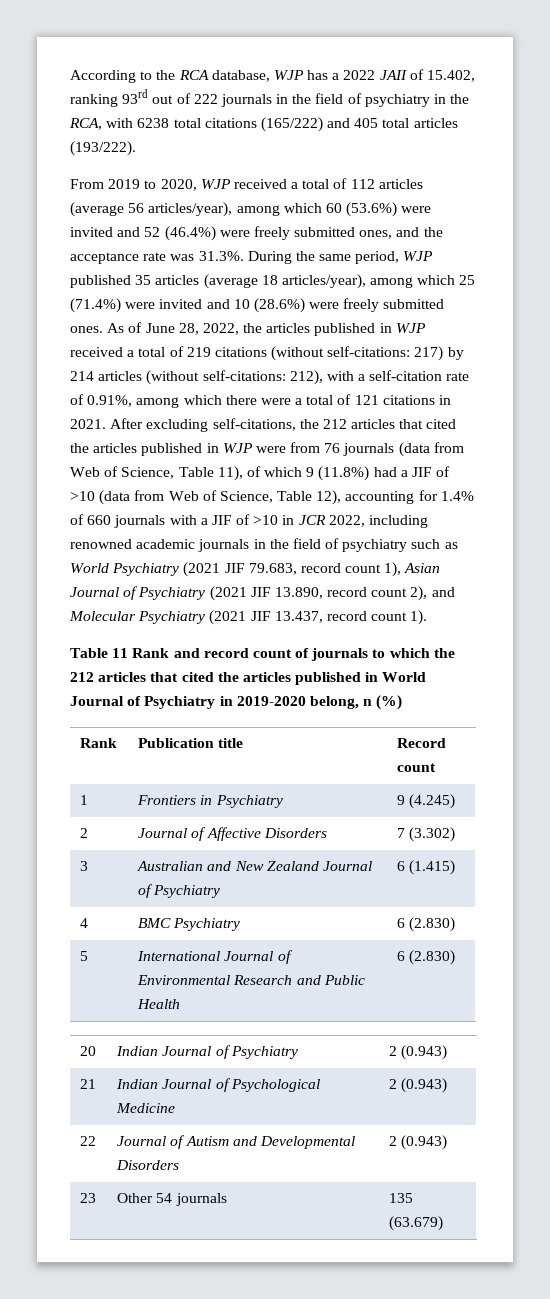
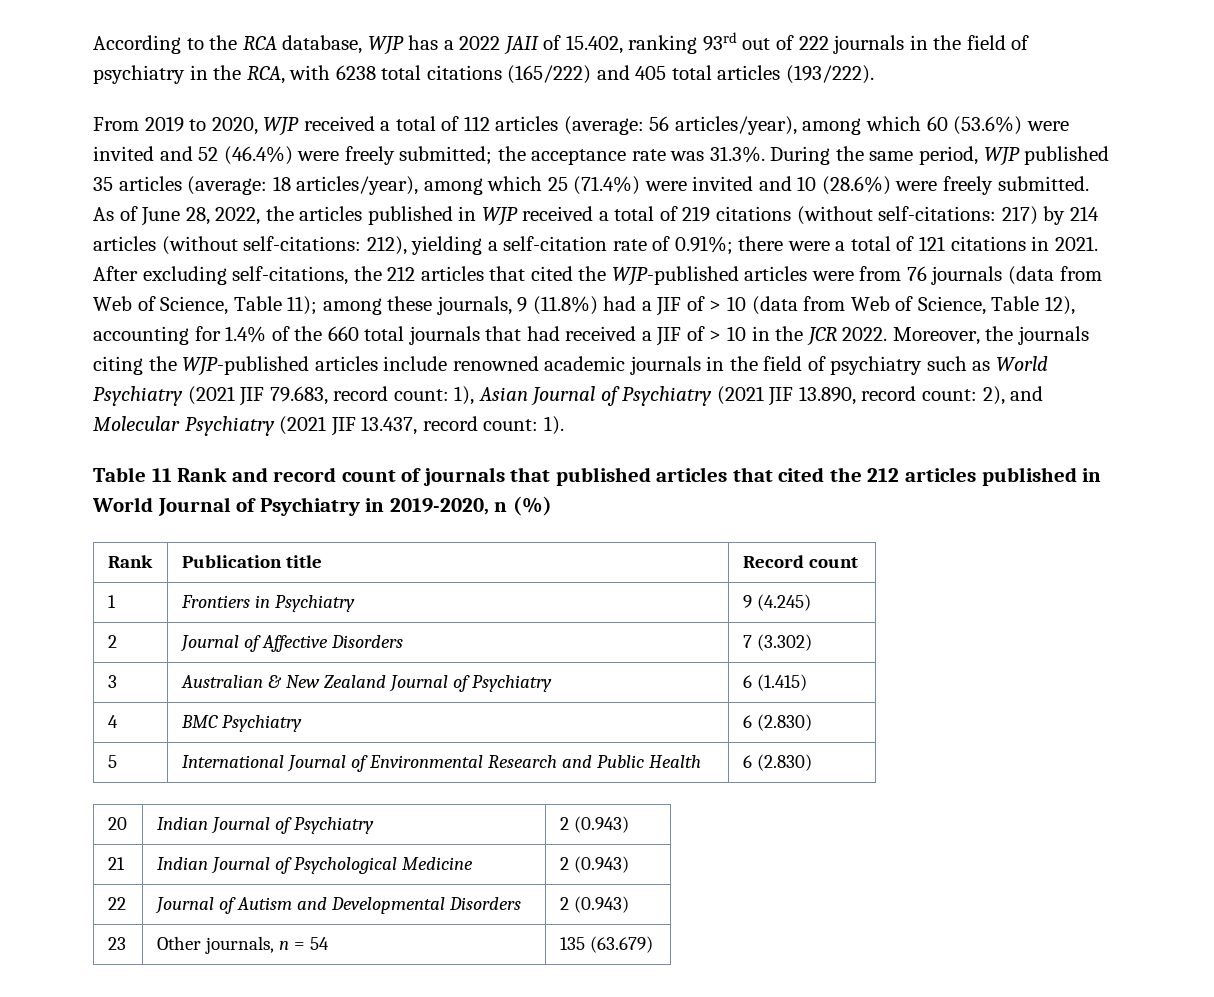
- From 2019 to 2020, WJP received a total of 112 articles (average 56 articles/year), among which 60 (53.6%) were invited and 52 (46.4%) were freely submitted ones, and the acceptance rate was 31.3%. During the same period, WJP published 35 articles (average 18 articles/year), among which 25 (71.4%) were invited and 10 (28.6%) were freely submitted ones.
+ From 2019 to 2020, WJP received a total of 112 articles (average: 56 articles/year), among which 60 (53.6%) were invited and 52 (46.4%) were freely submitted; the acceptance rate was 31.3%. During the same period, WJP published 35 articles (average: 18 articles/year), among which 25 (71.4%) were invited and 10 (28.6%) were freely submitted.
- As of June 28, 2022, the articles published in WJP received a total of 219 citations (without self-citations: 217) by 214 articles (without self-citations: 212), with a self-citation rate of 0.91%, among which there were a total of 121 citations in 2021.
+ As of June 28, 2022, the articles published in WJP received a total of 219 citations (without self-citations: 217) by 214 articles (without self-citations: 212), yielding a self-citation rate of 0.91%; there were a total of 121 citations in 2021.
- After excluding self-citations, the 212 articles that cited the articles published in WJP were from 76 journals (data from Web of Science, Table 11), of which 9 (11.8%) had a JIF of >10 (data from Web of Science, Table 12), accounting for 1.4% of 660 journals with a JIF of >10 in JCR 2022, including renowned academic journals in the field of psychiatry such as World Psychiatry (2021 JIF 79.683, record count 1), Asian Journal of Psychiatry (2021 JIF 13.890, record count 2), and Molecular Psychiatry (2021 JIF 13.437, record count 1).
+ After excluding self-citations, the 212 articles that cited the WJP-published articles were from 76 journals (data from Web of Science, Table 11); among these journals, 9 (11.8%) had a JIF of > 10 (data from Web of Science, Table 12), accounting for 1.4% of the 660 total journals that had received a JIF of > 10 in the JCR 2022. Moreover, the journals citing the WJP-published articles include renowned academic journals in the field of psychiatry such as World Psychiatry (2021 JIF 79.683, record count: 1), Asian Journal of Psychiatry (2021 JIF 13.890, record count: 2), and Molecular Psychiatry (2021 JIF 13.437, record count: 1).
- Table 11 Rank and record count of journals to which the 212 articles that cited the articles published in World Journal of Psychiatry in 2019-2020 belong, n (%)
+ Table 11 Rank and record count of journals that published articles that cited the 212 articles published in World Journal of Psychiatry in 2019-2020, n (%)
- 3 | Australian and New Zealand Journal of Psychiatry | 6 (1.415)
+ 3 | Australian & New Zealand Journal of Psychiatry | 6 (1.415)
- 23 | Other 54 journals | 135 (63.679)
+ 23 | Other journals, n = 54 | 135 (63.679)

